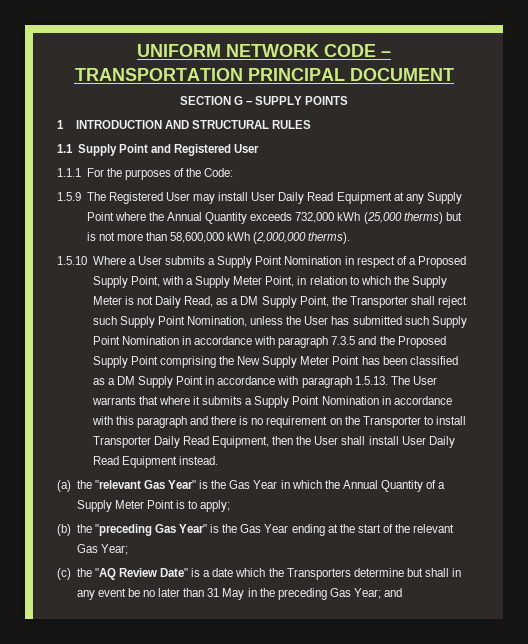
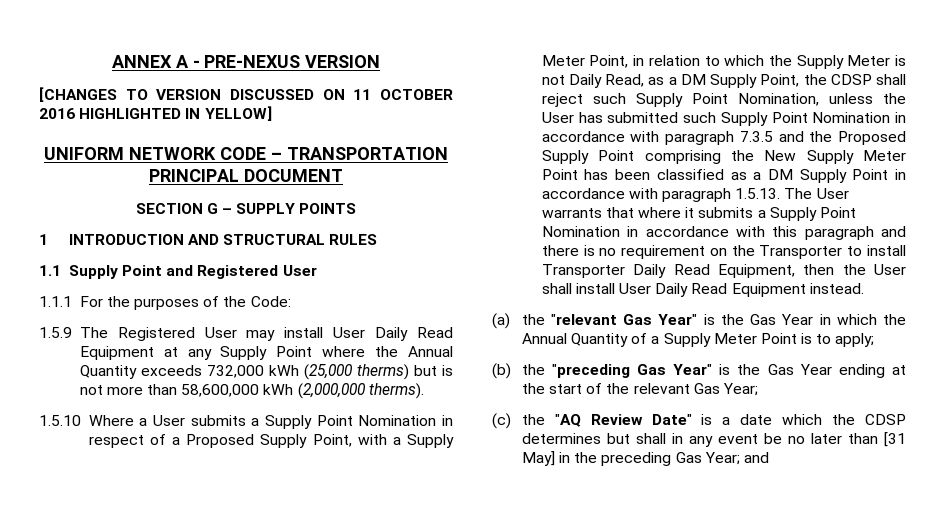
+ ANNEX A - PRE-NEXUS VERSION
+ [CHANGES TO VERSION DISCUSSED ON 11 OCTOBER 2016 HIGHLIGHTED IN YELLOW]
- 1.5.10 Where a User submits a Supply Point Nomination in respect of a Proposed Supply Point, with a Supply Meter Point, in relation to which the Supply Meter is not Daily Read, as a DM Supply Point, the Transporter shall reject such Supply Point Nomination, unless the User has submitted such Supply Point Nomination in accordance with paragraph 7.3.5 and the Proposed Supply Point comprising the New Supply Meter Point has been classified as a DM Supply Point in accordance with paragraph 1.5.13. The User warrants that where it submits a Supply Point Nomination in accordance with this paragraph and there is no requirement on the Transporter to install Transporter Daily Read Equipment, then the User shall install User Daily Read Equipment instead.
+ 1.5.10 Where a User submits a Supply Point Nomination in respect of a Proposed Supply Point, with a Supply Meter Point, in relation to which the Supply Meter is not Daily Read, as a DM Supply Point, the CDSP shall reject such Supply Point Nomination, unless the User has submitted such Supply Point Nomination in accordance with paragraph 7.3.5 and the Proposed Supply Point comprising the New Supply Meter Point has been classified as a DM Supply Point in accordance with paragraph 1.5.13. The User warrants that where it submits a Supply Point Nomination in accordance with this paragraph and there is no requirement on the Transporter to install Transporter Daily Read Equipment, then the User shall install User Daily Read Equipment instead.
- (c) the "AQ Review Date" is a date which the Transporters determine but shall in any event be no later than 31 May in the preceding Gas Year; and
+ (c) the "AQ Review Date" is a date which the CDSP determines but shall in any event be no later than [31 May] in the preceding Gas Year; and

